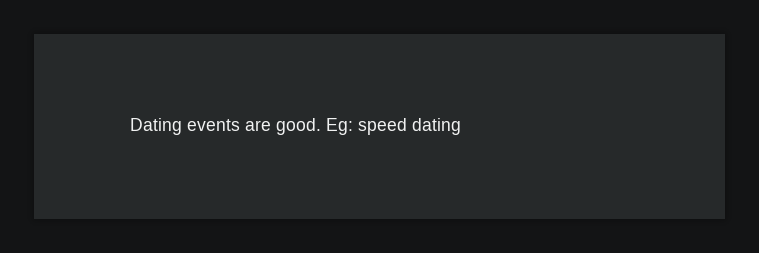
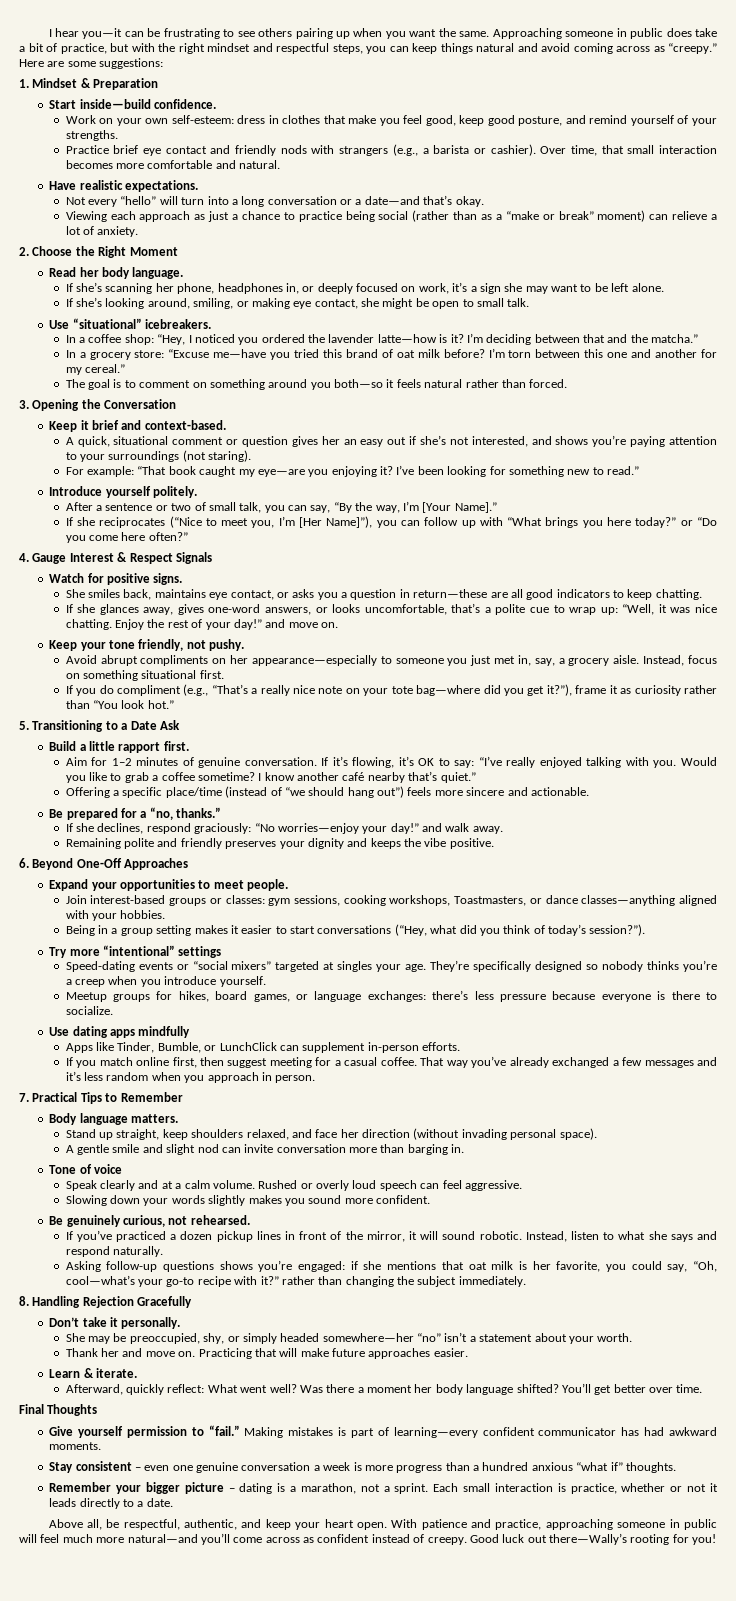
- Dating events are good. Eg: speed dating
+ I hear you—it can be frustrating to see others pairing up when you want the same. Approaching someone in public does take a bit of practice, but with the right mindset and respectful steps, you can keep things natural and avoid coming across as “creepy.” Here are some suggestions:
+ 1. Mindset & Preparation
+ Start inside—build confidence.
+ Work on your own self-esteem: dress in clothes that make you feel good, keep good posture, and remind yourself of your strengths.
+ Practice brief eye contact and friendly nods with strangers (e.g., a barista or cashier). Over time, that small interaction becomes more comfortable and natural.
+ Have realistic expectations.
+ Not every “hello” will turn into a long conversation or a date—and that’s okay.
+ Viewing each approach as just a chance to practice being social (rather than as a “make or break” moment) can relieve a lot of anxiety.
+ 2. Choose the Right Moment
+ Read her body language.
+ If she’s scanning her phone, headphones in, or deeply focused on work, it’s a sign she may want to be left alone.
+ If she’s looking around, smiling, or making eye contact, she might be open to small talk.
+ Use “situational” icebreakers.
+ In a coffee shop: “Hey, I noticed you ordered the lavender latte—how is it? I’m deciding between that and the matcha.”
+ In a grocery store: “Excuse me—have you tried this brand of oat milk before? I’m torn between this one and another for my cereal.”
+ The goal is to comment on something around you both—so it feels natural rather than forced.
+ 3. Opening the Conversation
+ Keep it brief and context-based.
+ A quick, situational comment or question gives her an easy out if she’s not interested, and shows you’re paying attention to your surroundings (not staring).
+ For example: “That book caught my eye—are you enjoying it? I’ve been looking for something new to read.”
+ Introduce yourself politely.
+ After a sentence or two of small talk, you can say, “By the way, I’m [Your Name].”
+ If she reciprocates (“Nice to meet you, I’m [Her Name]”), you can follow up with “What brings you here today?” or “Do you come here often?”
+ 4. Gauge Interest & Respect Signals
+ Watch for positive signs.
+ She smiles back, maintains eye contact, or asks you a question in return—these are all good indicators to keep chatting.
+ If she glances away, gives one-word answers, or looks uncomfortable, that’s a polite cue to wrap up: “Well, it was nice chatting. Enjoy the rest of your day!” and move on.
+ Keep your tone friendly, not pushy.
+ Avoid abrupt compliments on her appearance—especially to someone you just met in, say, a grocery aisle. Instead, focus on something situational first.
+ If you do compliment (e.g., “That’s a really nice note on your tote bag—where did you get it?”), frame it as curiosity rather than “You look hot.”
+ 5. Transitioning to a Date Ask
+ Build a little rapport first.
+ Aim for 1–2 minutes of genuine conversation. If it’s flowing, it’s OK to say: “I’ve really enjoyed talking with you. Would you like to grab a coffee sometime? I know another café nearby that’s quiet.”
+ Offering a specific place/time (instead of “we should hang out”) feels more sincere and actionable.
+ Be prepared for a “no, thanks.”
+ If she declines, respond graciously: “No worries—enjoy your day!” and walk away.
+ Remaining polite and friendly preserves your dignity and keeps the vibe positive.
+ 6. Beyond One-Off Approaches
+ Expand your opportunities to meet people.
+ Join interest-based groups or classes: gym sessions, cooking workshops, Toastmasters, or dance classes—anything aligned with your hobbies.
+ Being in a group setting makes it easier to start conversations (“Hey, what did you think of today’s session?”).
+ Try more “intentional” settings
+ Speed-dating events or “social mixers” targeted at singles your age. They’re specifically designed so nobody thinks you’re a creep when you introduce yourself.
+ Meetup groups for hikes, board games, or language exchanges: there’s less pressure because everyone is there to socialize.
+ Use dating apps mindfully
+ Apps like Tinder, Bumble, or LunchClick can supplement in-person efforts.
+ If you match online first, then suggest meeting for a casual coffee. That way you’ve already exchanged a few messages and it’s less random when you approach in person.
+ 7. Practical Tips to Remember
+ Body language matters.
+ Stand up straight, keep shoulders relaxed, and face her direction (without invading personal space).
+ A gentle smile and slight nod can invite conversation more than barging in.
+ Tone of voice
+ Speak clearly and at a calm volume. Rushed or overly loud speech can feel aggressive.
+ Slowing down your words slightly makes you sound more confident.
+ Be genuinely curious, not rehearsed.
+ If you’ve practiced a dozen pickup lines in front of the mirror, it will sound robotic. Instead, listen to what she says and respond naturally.
+ Asking follow-up questions shows you’re engaged: if she mentions that oat milk is her favorite, you could say, “Oh, cool—what’s your go-to recipe with it?” rather than changing the subject immediately.
+ 8. Handling Rejection Gracefully
+ Don’t take it personally.
+ She may be preoccupied, shy, or simply headed somewhere—her “no” isn’t a statement about your worth.
+ Thank her and move on. Practicing that will make future approaches easier.
+ Learn & iterate.
+ Afterward, quickly reflect: What went well? Was there a moment her body language shifted? You’ll get better over time.
+ Final Thoughts
+ Give yourself permission to “fail.” Making mistakes is part of learning—every confident communicator has had awkward moments.
+ Stay consistent – even one genuine conversation a week is more progress than a hundred anxious “what if” thoughts.
+ Remember your bigger picture – dating is a marathon, not a sprint. Each small interaction is practice, whether or not it leads directly to a date.
+ Above all, be respectful, authentic, and keep your heart open. With patience and practice, approaching someone in public will feel much more natural—and you’ll come across as confident instead of creepy. Good luck out there—Wally’s rooting for you!

